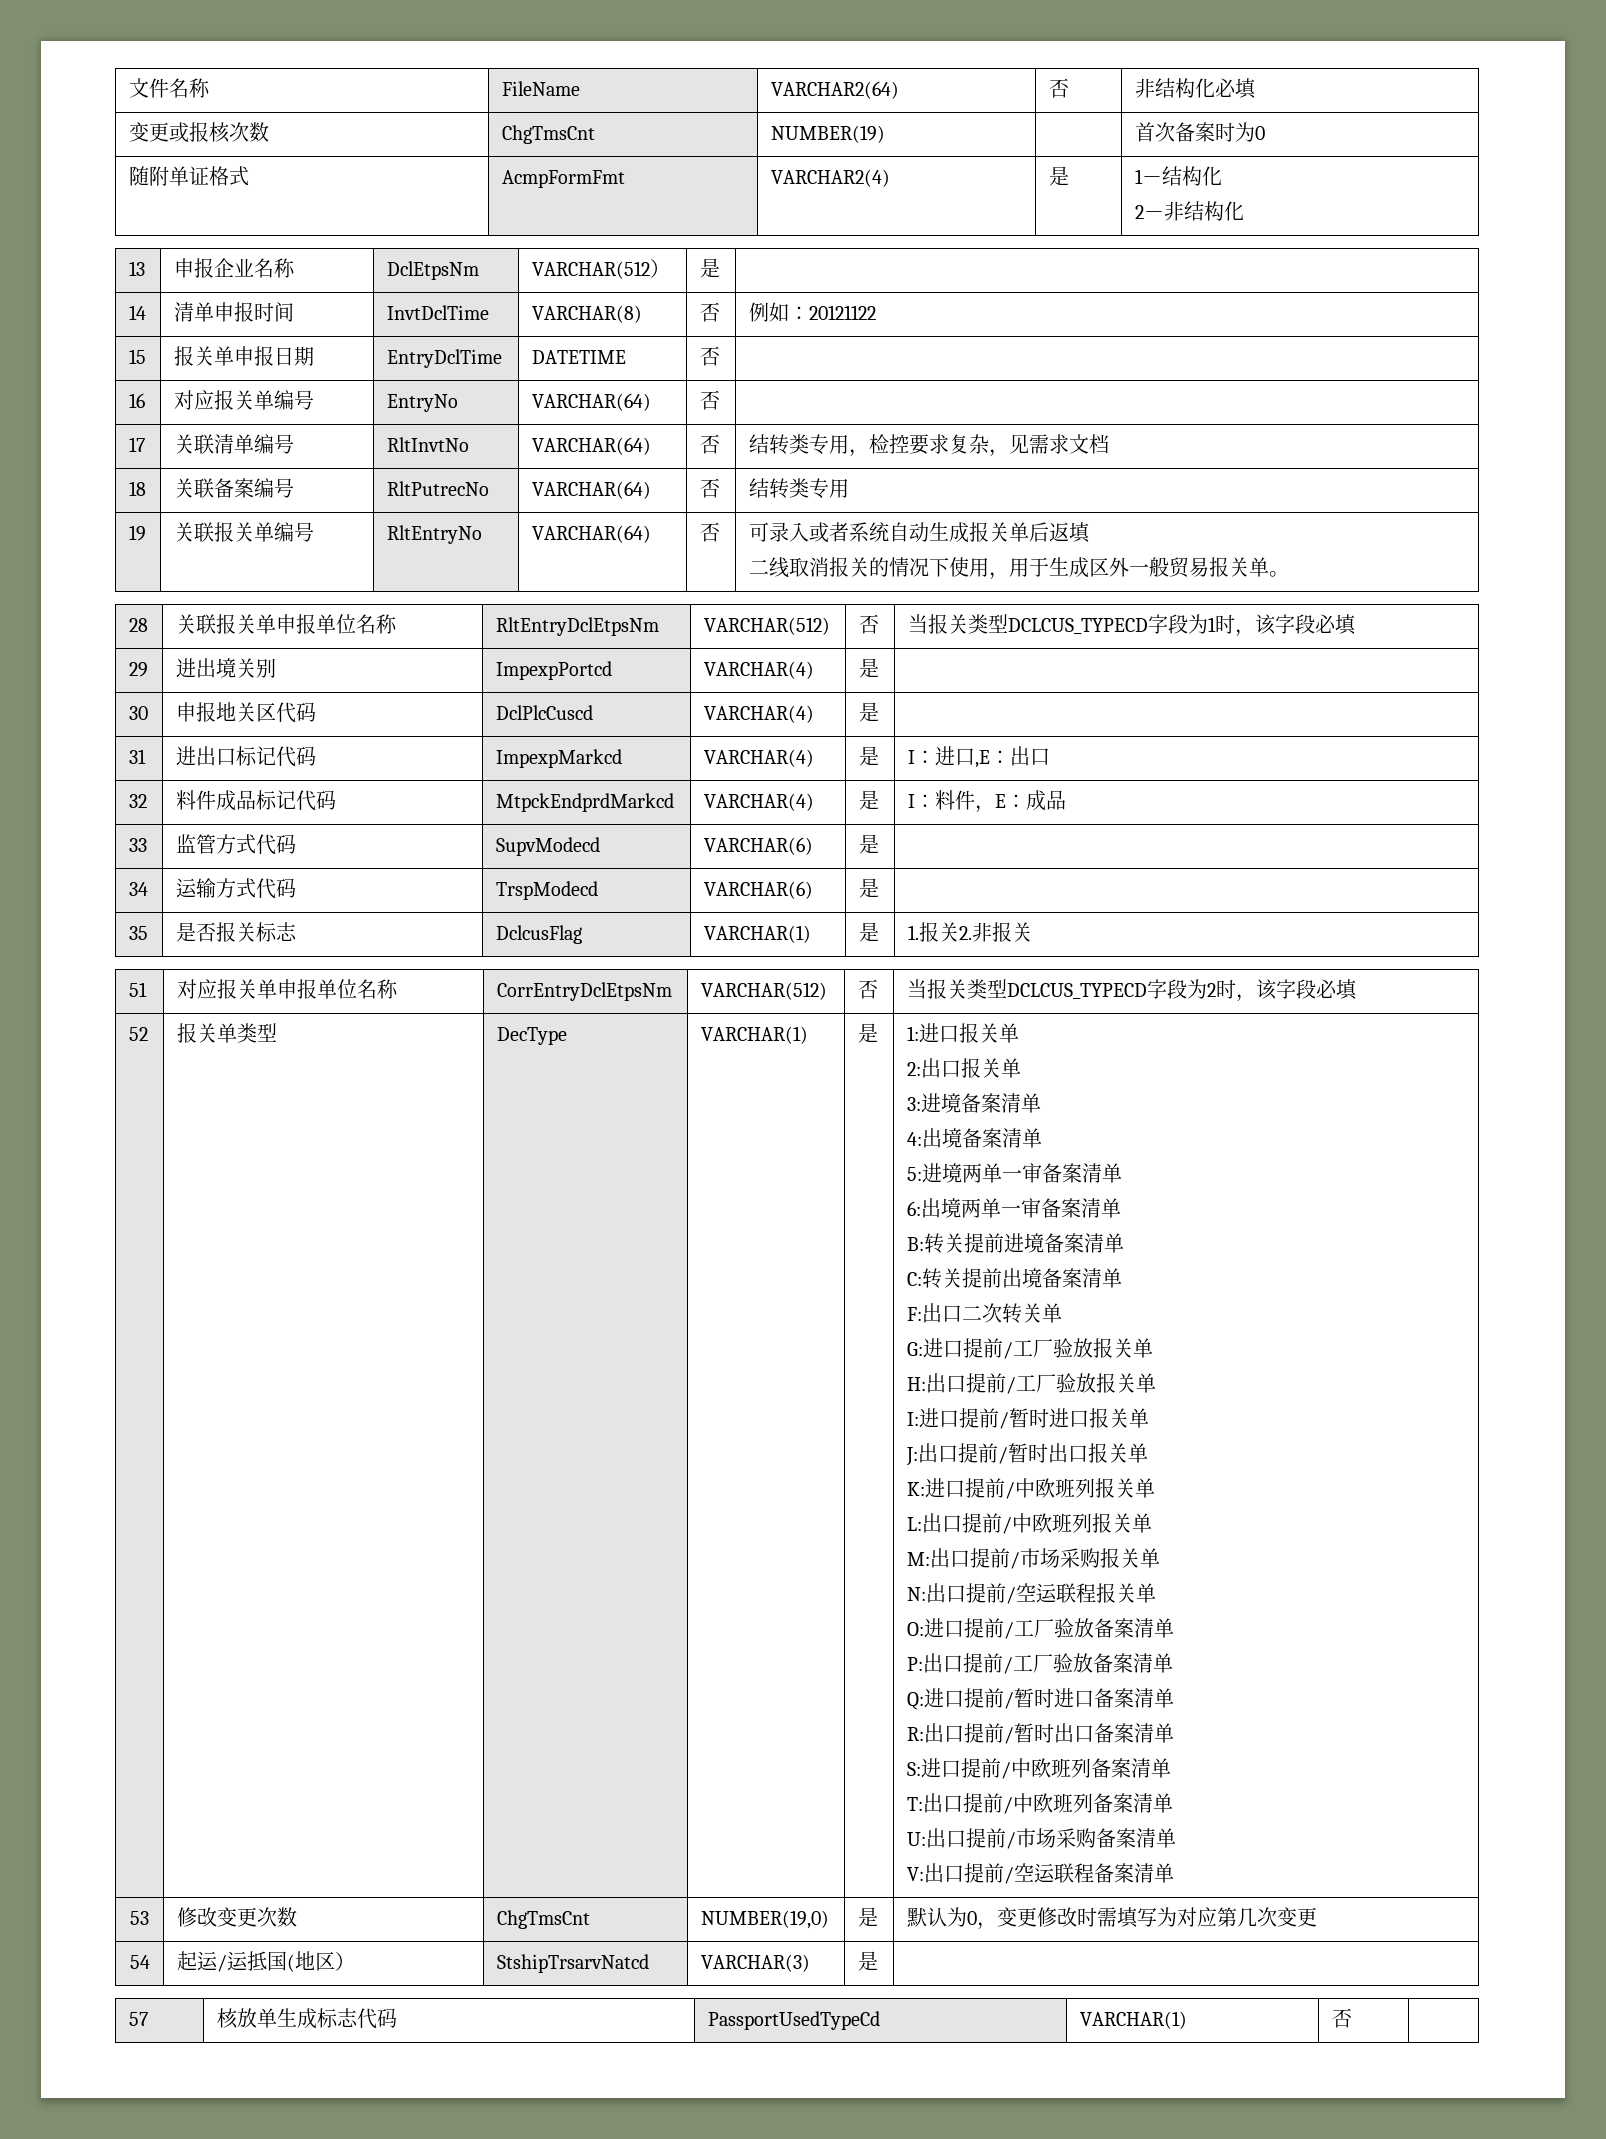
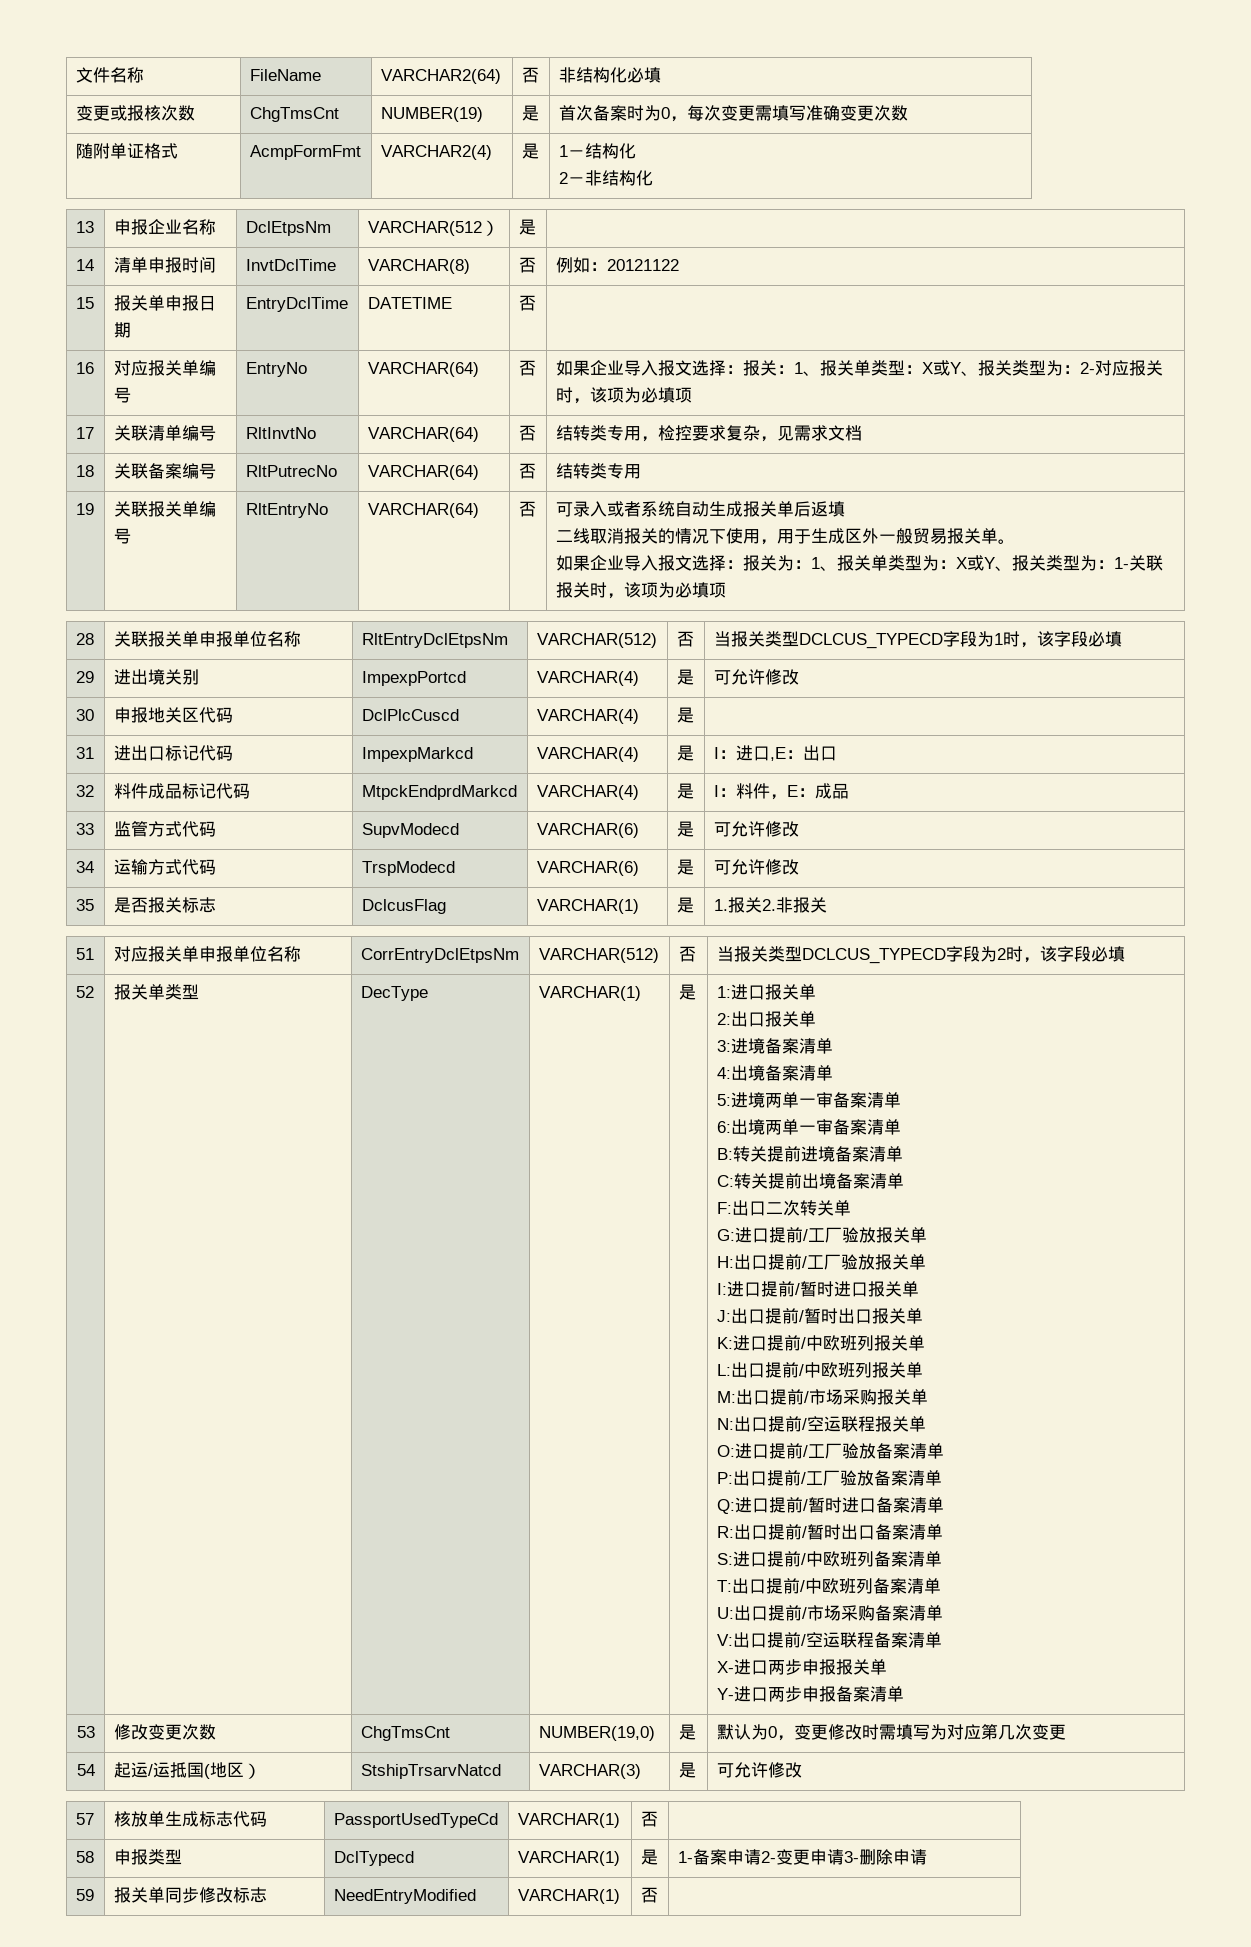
- 变更或报核次数 | ChgTmsCnt | NUMBER(19) | | 首次备案时为0
+ 变更或报核次数 | ChgTmsCnt | NUMBER(19) | 是 | 首次备案时为0，每次变更需填写准确变更次数
- 16 | 对应报关单编号 | EntryNo | VARCHAR(64) | 否 |
+ 16 | 对应报关单编号 | EntryNo | VARCHAR(64) | 否 | 如果企业导入报文选择：报关：1、报关单类型：X或Y、报关类型为：2-对应报关时，该项为必填项
+ 如果企业导入报文选择：报关为：1、报关单类型为：X或Y、报关类型为：1-关联报关时，该项为必填项
- 29 | 进出境关别 | ImpexpPortcd | VARCHAR(4) | 是 |
+ 29 | 进出境关别 | ImpexpPortcd | VARCHAR(4) | 是 | 可允许修改
- 33 | 监管方式代码 | SupvModecd | VARCHAR(6) | 是 |
+ 33 | 监管方式代码 | SupvModecd | VARCHAR(6) | 是 | 可允许修改
- 34 | 运输方式代码 | TrspModecd | VARCHAR(6) | 是 |
+ 34 | 运输方式代码 | TrspModecd | VARCHAR(6) | 是 | 可允许修改
+ X-进口两步申报报关单
+ Y-进口两步申报备案清单
- 54 | 起运/运抵国(地区） | StshipTrsarvNatcd | VARCHAR(3) | 是 |
+ 54 | 起运/运抵国(地区） | StshipTrsarvNatcd | VARCHAR(3) | 是 | 可允许修改
+ 58 | 申报类型 | DclTypecd | VARCHAR(1) | 是 | 1-备案申请2-变更申请3-删除申请
+ 59 | 报关单同步修改标志 | NeedEntryModified | VARCHAR(1) | 否 |

